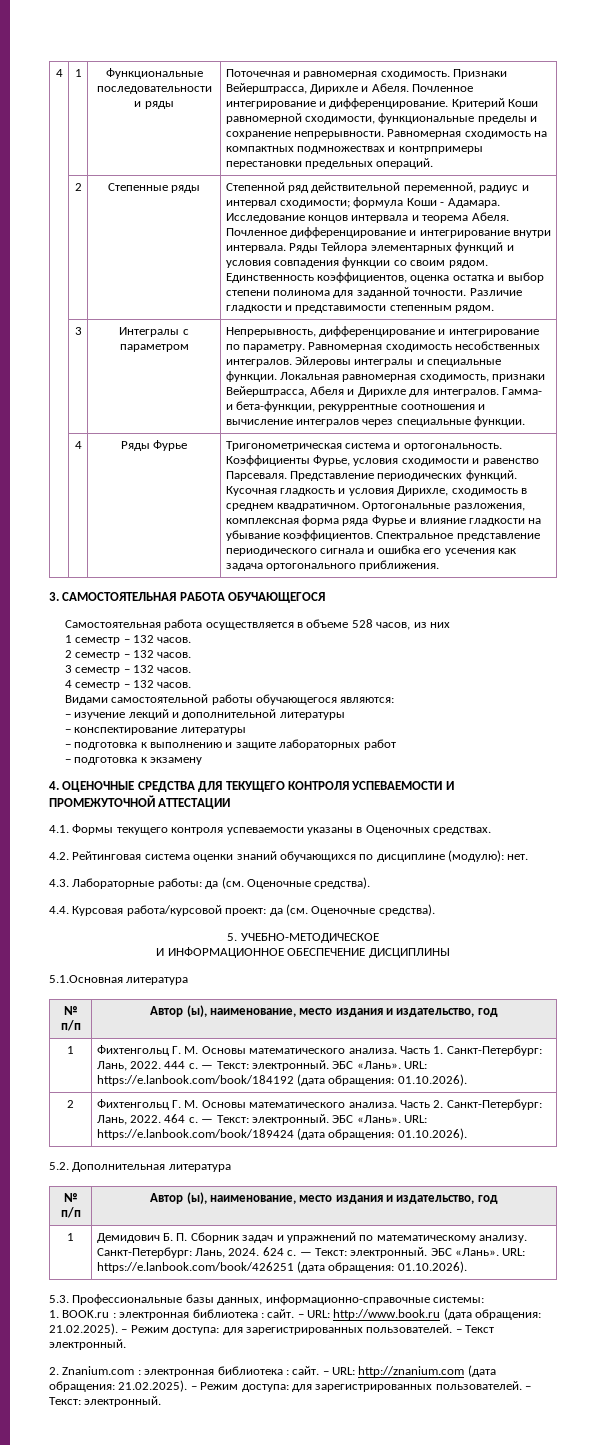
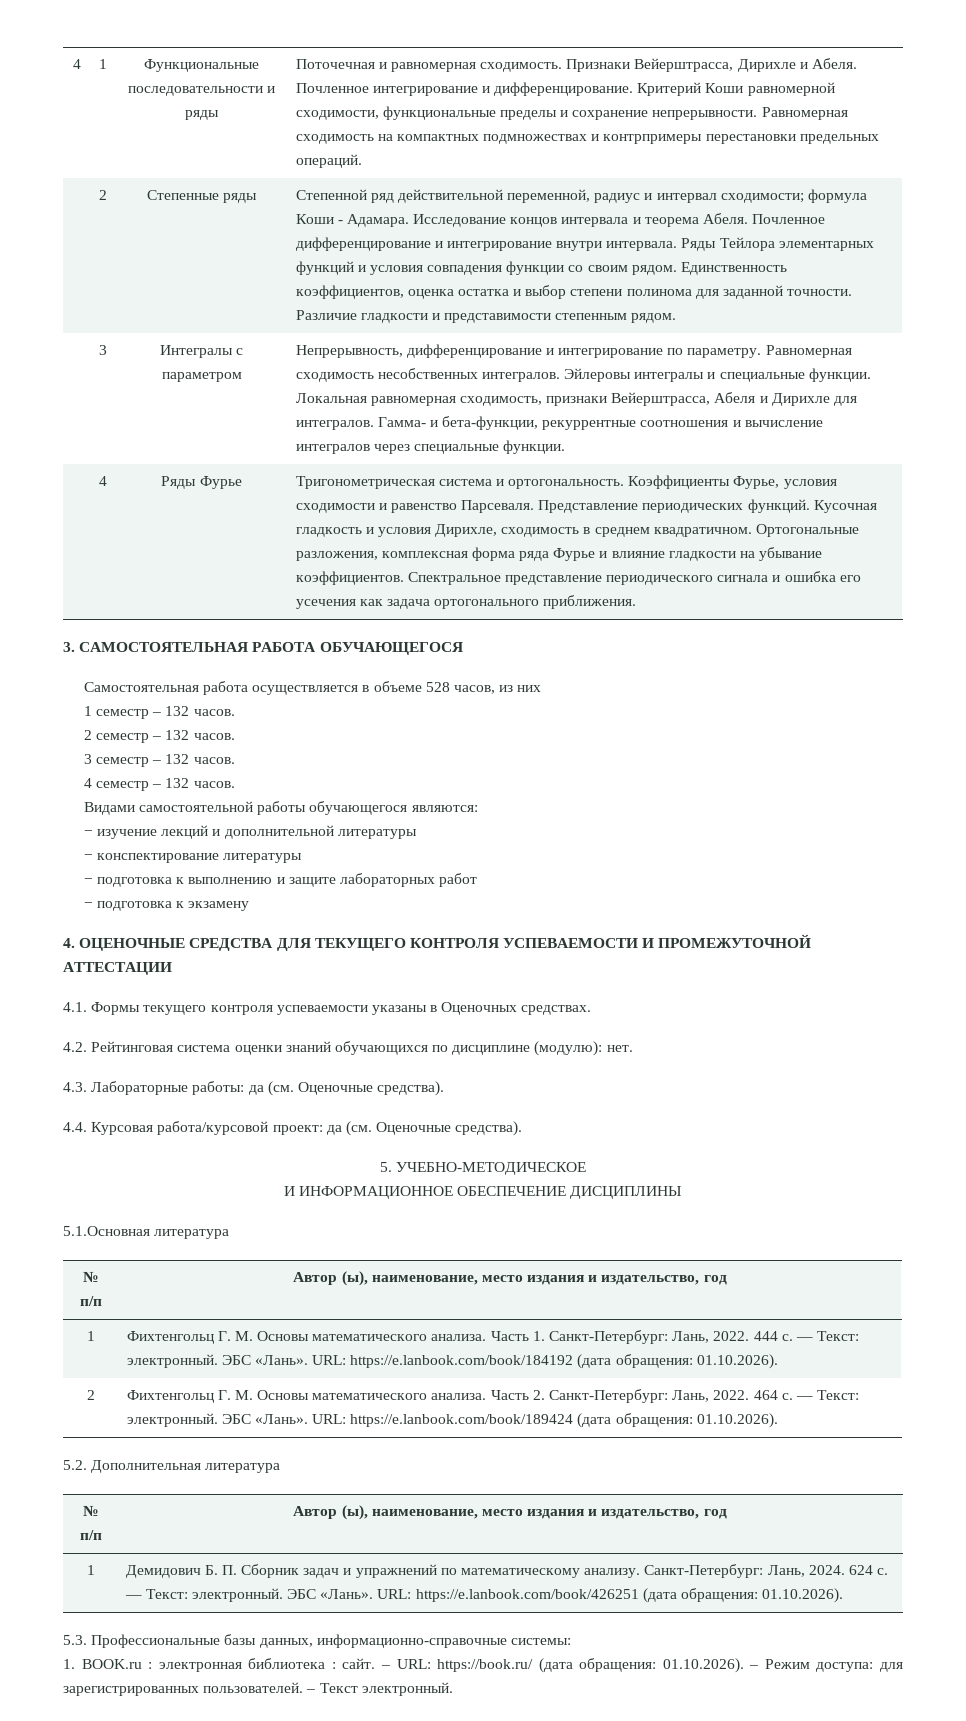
- – URL: http://www.book.ru (дата обращения: 21.02.2025). – Режим доступа: для зарегистрированных пользователей.
+ – URL: https://book.ru/ (дата обращения: 01.10.2026). – Режим доступа: для зарегистрированных пользователей.
- 2. Znanium.com : электронная библиотека : сайт. – URL: http://znanium.com (дата обращения: 21.02.2025). – Режим доступа: для зарегистрированных пользователей. – Текст: электронный.

